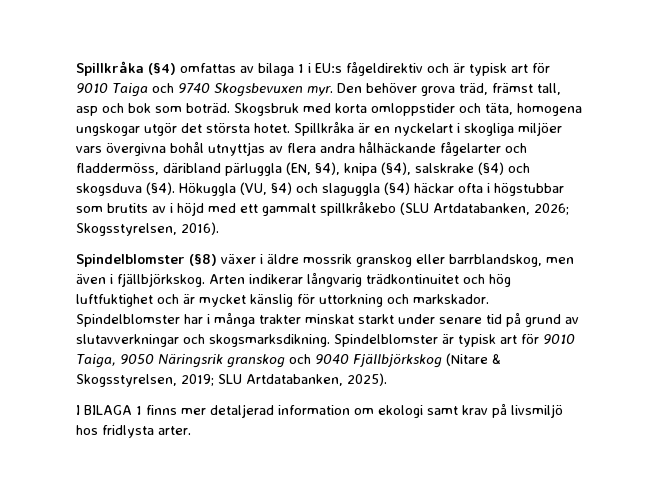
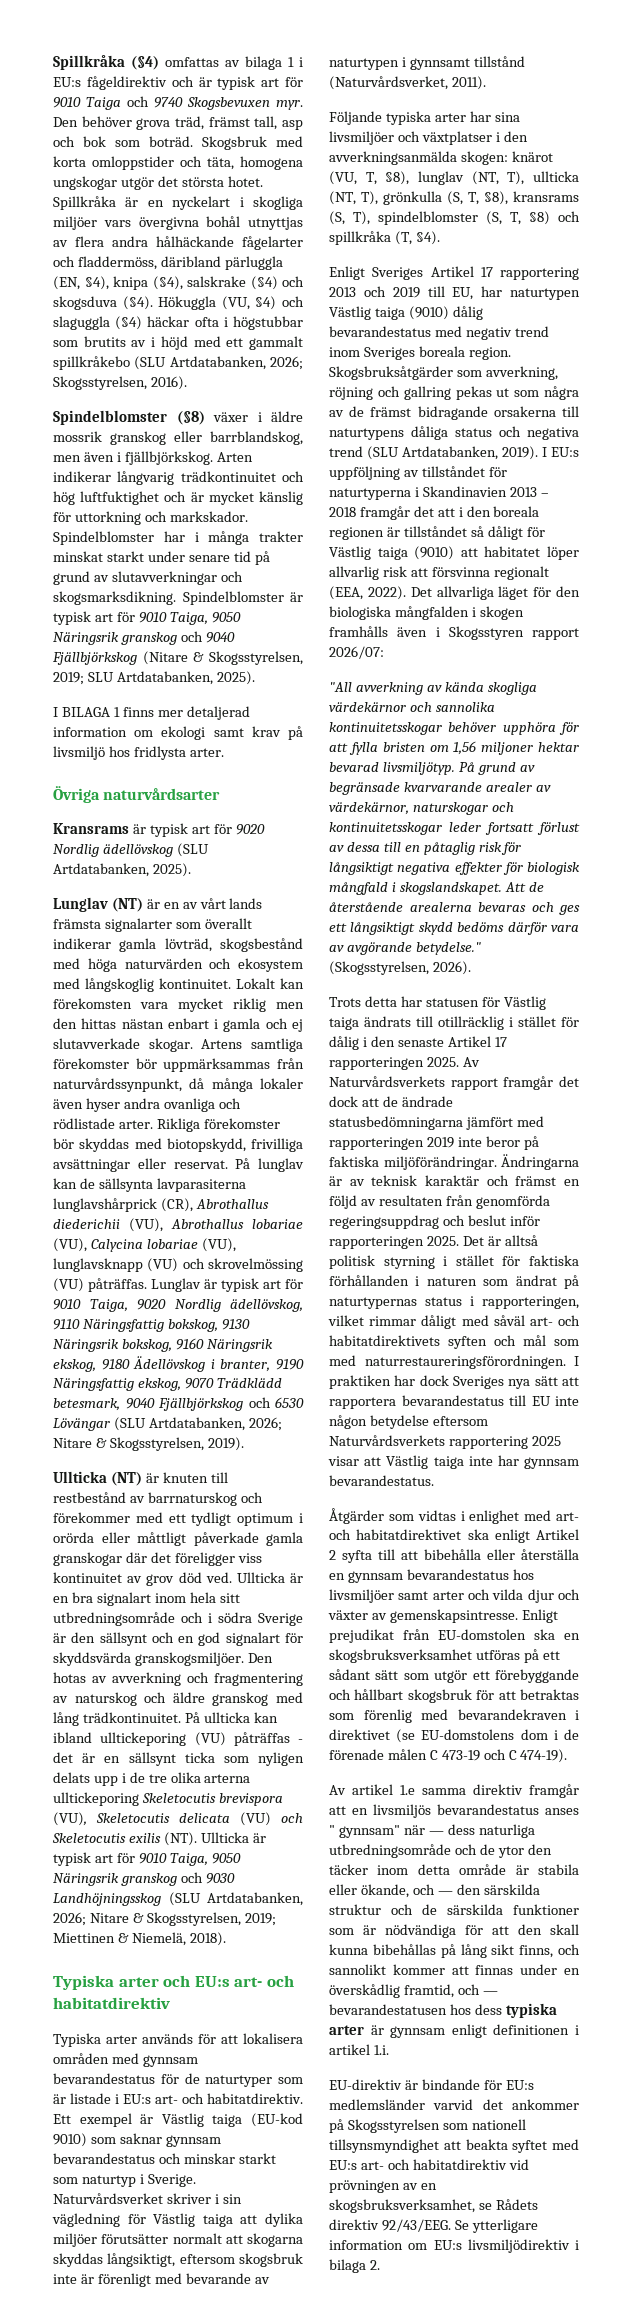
+ Övriga naturvårdsarter
+ Kransrams är typisk art för 9020 Nordlig ädellövskog (SLU Artdatabanken, 2025).
+ Lunglav (NT) är en av vårt lands främsta signalarter som överallt indikerar gamla lövträd, skogsbestånd med höga naturvärden och ekosystem med långskoglig kontinuitet. Lokalt kan förekomsten vara mycket riklig men den hittas nästan enbart i gamla och ej slutavverkade skogar. Artens samtliga förekomster bör uppmärksammas från naturvårdssynpunkt, då många lokaler även hyser andra ovanliga och rödlistade arter. Rikliga förekomster bör skyddas med biotopskydd, frivilliga avsättningar eller reservat. På lunglav kan de sällsynta lavparasiterna lunglavshårprick (CR), Abrothallus diederichii (VU), Abrothallus lobariae (VU), Calycina lobariae (VU), lunglavsknapp (VU) och skrovelmössing (VU) påträffas. Lunglav är typisk art för 9010 Taiga, 9020 Nordlig ädellövskog, 9110 Näringsfattig bokskog, 9130 Näringsrik bokskog, 9160 Näringsrik ekskog, 9180 Ädellövskog i branter, 9190 Näringsfattig ekskog, 9070 Trädklädd betesmark, 9040 Fjällbjörkskog och 6530 Lövängar (SLU Artdatabanken, 2026; Nitare & Skogsstyrelsen, 2019).
+ Ullticka (NT) är knuten till restbestånd av barrnaturskog och förekommer med ett tydligt optimum i orörda eller måttligt påverkade gamla granskogar där det föreligger viss kontinuitet av grov död ved. Ullticka är en bra signalart inom hela sitt utbredningsområde och i södra Sverige är den sällsynt och en god signalart för skyddsvärda granskogsmiljöer. Den hotas av avverkning och fragmentering av naturskog och äldre granskog med lång trädkontinuitet. På ullticka kan ibland ulltickeporing (VU) påträffas - det är en sällsynt ticka som nyligen delats upp i de tre olika arterna ulltickeporing Skeletocutis brevispora (VU), Skeletocutis delicata (VU) och Skeletocutis exilis (NT). Ullticka är typisk art för 9010 Taiga, 9050 Näringsrik granskog och 9030 Landhöjningsskog (SLU Artdatabanken, 2026; Nitare & Skogsstyrelsen, 2019; Miettinen & Niemelä, 2018).
+ Typiska arter och EU:s art- och habitatdirektiv
+ Typiska arter används för att lokalisera områden med gynnsam bevarandestatus för de naturtyper som är listade i EU:s art- och habitatdirektiv. Ett exempel är Västlig taiga (EU-kod 9010) som saknar gynnsam bevarandestatus och minskar starkt som naturtyp i Sverige. Naturvårdsverket skriver i sin vägledning för Västlig taiga att dylika miljöer förutsätter normalt att skogarna skyddas långsiktigt, eftersom skogsbruk inte är förenligt med bevarande av naturtypen i gynnsamt tillstånd (Naturvårdsverket, 2011).
+ Följande typiska arter har sina livsmiljöer och växtplatser i den avverkningsanmälda skogen: knärot (VU, T, §8), lunglav (NT, T), ullticka (NT, T), grönkulla (S, T, §8), kransrams (S, T), spindelblomster (S, T, §8) och spillkråka (T, §4).
+ Enligt Sveriges Artikel 17 rapportering 2013 och 2019 till EU, har naturtypen Västlig taiga (9010) dålig bevarandestatus med negativ trend inom Sveriges boreala region. Skogsbruksåtgärder som avverkning, röjning och gallring pekas ut som några av de främst bidragande orsakerna till naturtypens dåliga status och negativa trend (SLU Artdatabanken, 2019). I EU:s uppföljning av tillståndet för naturtyperna i Skandinavien 2013 – 2018 framgår det att i den boreala regionen är tillståndet så dåligt för Västlig taiga (9010) att habitatet löper allvarlig risk att försvinna regionalt (EEA, 2022). Det allvarliga läget för den biologiska mångfalden i skogen framhålls även i Skogsstyren rapport 2026/07:
+ "All avverkning av kända skogliga värdekärnor och sannolika kontinuitetsskogar behöver upphöra för att fylla bristen om 1,56 miljoner hektar bevarad livsmiljötyp. På grund av begränsade kvarvarande arealer av värdekärnor, naturskogar och kontinuitetsskogar leder fortsatt förlust av dessa till en påtaglig risk för långsiktigt negativa effekter för biologisk mångfald i skogslandskapet. Att de återstående arealerna bevaras och ges ett långsiktigt skydd bedöms därför vara av avgörande betydelse." (Skogsstyrelsen, 2026).
+ Trots detta har statusen för Västlig taiga ändrats till otillräcklig i stället för dålig i den senaste Artikel 17 rapporteringen 2025. Av Naturvårdsverkets rapport framgår det dock att de ändrade statusbedömningarna jämfört med rapporteringen 2019 inte beror på faktiska miljöförändringar. Ändringarna är av teknisk karaktär och främst en följd av resultaten från genomförda regeringsuppdrag och beslut inför rapporteringen 2025. Det är alltså politisk styrning i stället för faktiska förhållanden i naturen som ändrat på naturtypernas status i rapporteringen, vilket rimmar dåligt med såväl art- och habitatdirektivets syften och mål som med naturrestaureringsförordningen. I praktiken har dock Sveriges nya sätt att rapportera bevarandestatus till EU inte någon betydelse eftersom Naturvårdsverkets rapportering 2025 visar att Västlig taiga inte har gynnsam bevarandestatus.
+ Åtgärder som vidtas i enlighet med art- och habitatdirektivet ska enligt Artikel 2 syfta till att bibehålla eller återställa en gynnsam bevarandestatus hos livsmiljöer samt arter och vilda djur och växter av gemenskapsintresse. Enligt prejudikat från EU-domstolen ska en skogsbruksverksamhet utföras på ett sådant sätt som utgör ett förebyggande och hållbart skogsbruk för att betraktas som förenlig med bevarandekraven i direktivet (se EU-domstolens dom i de förenade målen C 473-19 och C 474-19).
+ Av artikel 1.e samma direktiv framgår att en livsmiljös bevarandestatus anses " gynnsam" när — dess naturliga utbredningsområde och de ytor den täcker inom detta område är stabila eller ökande, och — den särskilda struktur och de särskilda funktioner som är nödvändiga för att den skall kunna bibehållas på lång sikt finns, och sannolikt kommer att finnas under en överskådlig framtid, och — bevarandestatusen hos dess typiska arter är gynnsam enligt definitionen i artikel 1.i.
+ EU-direktiv är bindande för EU:s medlemsländer varvid det ankommer på Skogsstyrelsen som nationell tillsynsmyndighet att beakta syftet med EU:s art- och habitatdirektiv vid prövningen av en skogsbruksverksamhet, se Rådets direktiv 92/43/EEG. Se ytterligare information om EU:s livsmiljödirektiv i bilaga 2.

